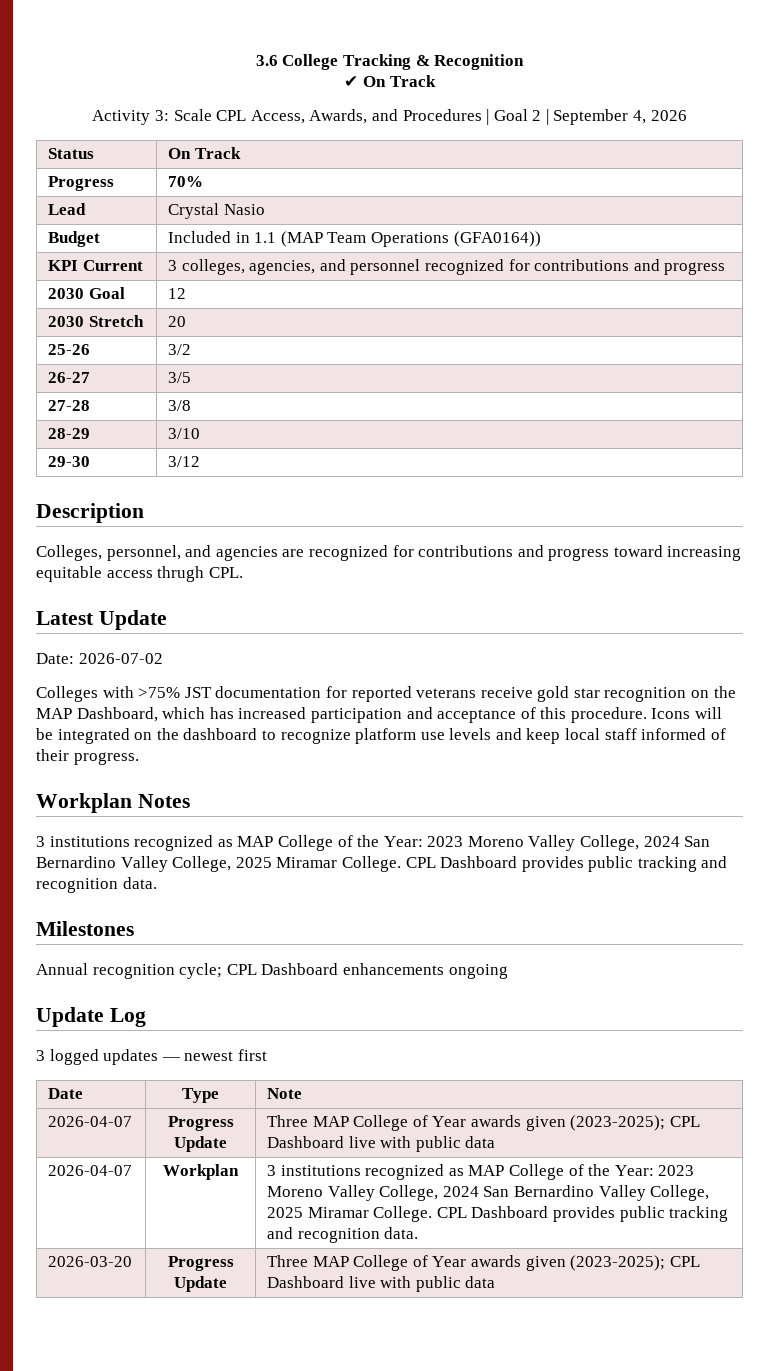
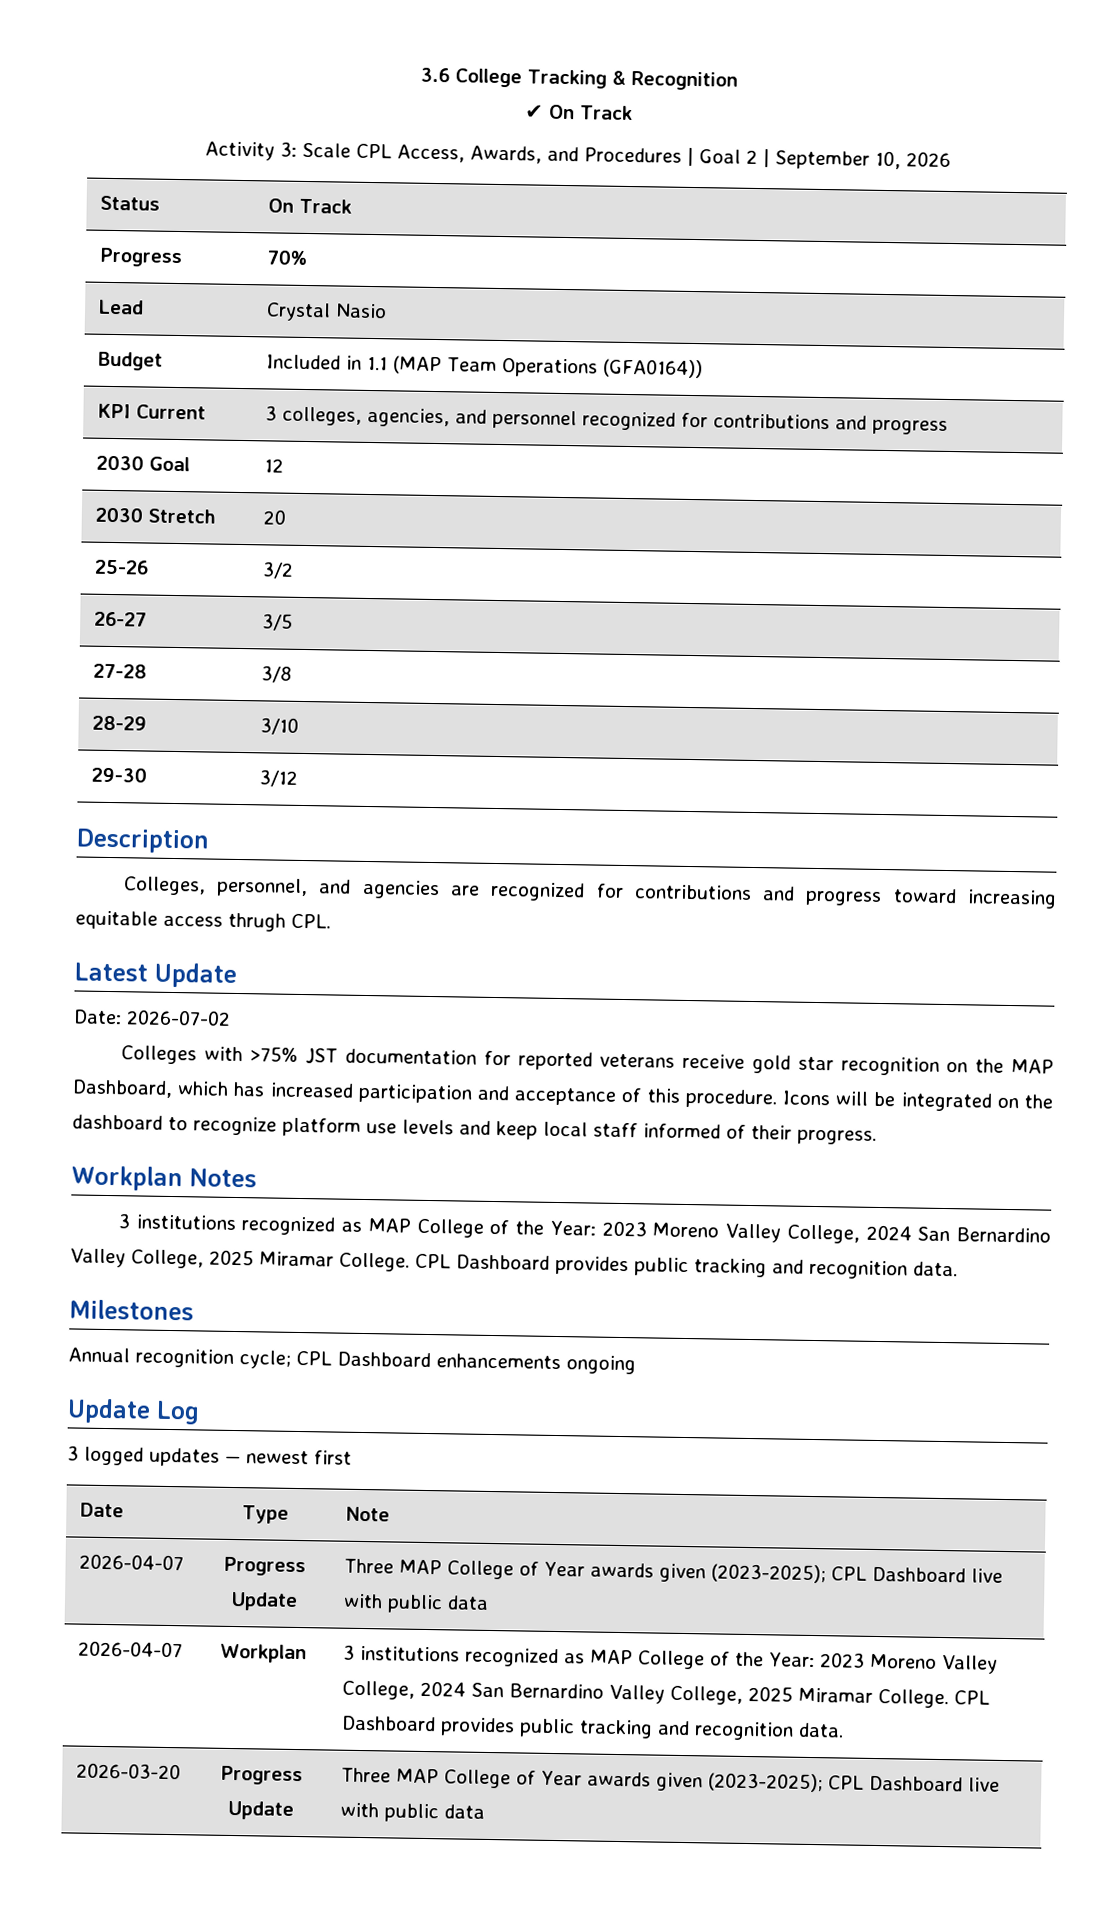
- Activity 3: Scale CPL Access, Awards, and Procedures | Goal 2 | September 4, 2026
+ Activity 3: Scale CPL Access, Awards, and Procedures | Goal 2 | September 10, 2026

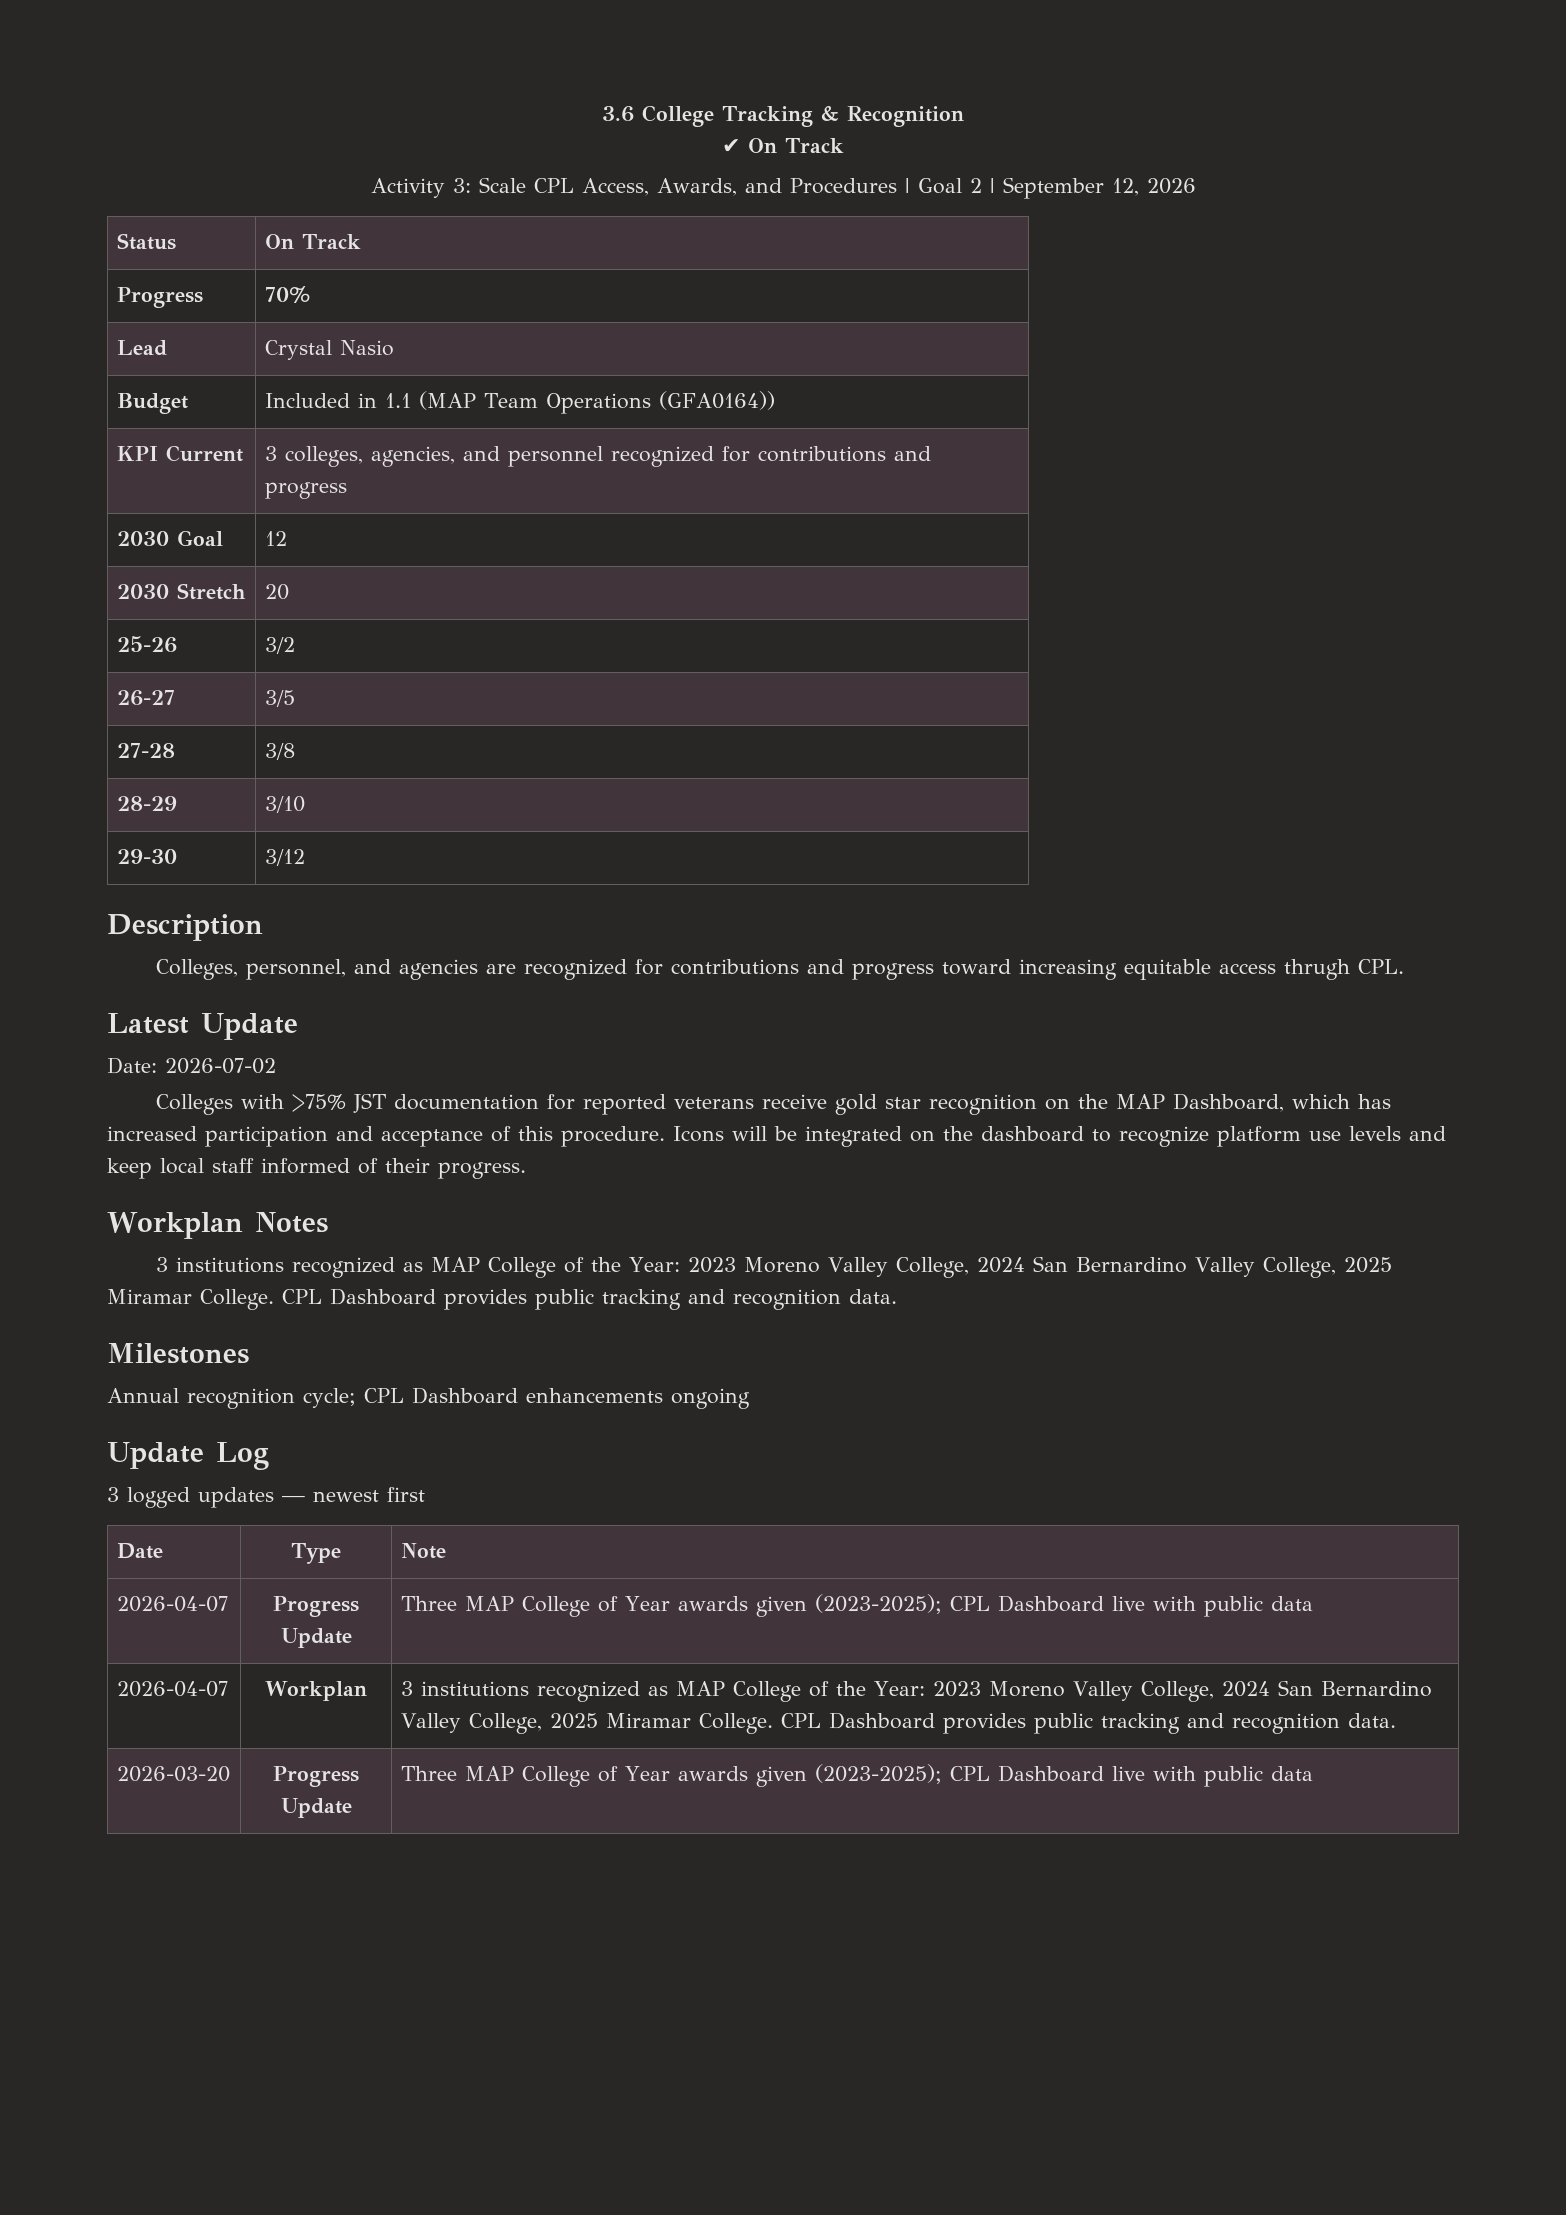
- Activity 3: Scale CPL Access, Awards, and Procedures | Goal 2 | September 10, 2026
+ Activity 3: Scale CPL Access, Awards, and Procedures | Goal 2 | September 12, 2026

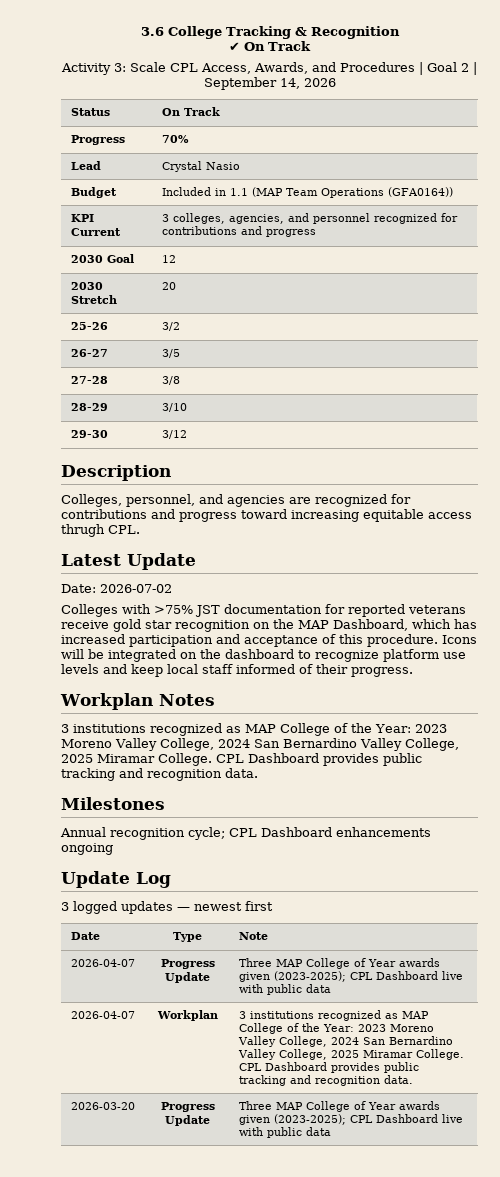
- Activity 3: Scale CPL Access, Awards, and Procedures | Goal 2 | September 12, 2026
+ Activity 3: Scale CPL Access, Awards, and Procedures | Goal 2 | September 14, 2026

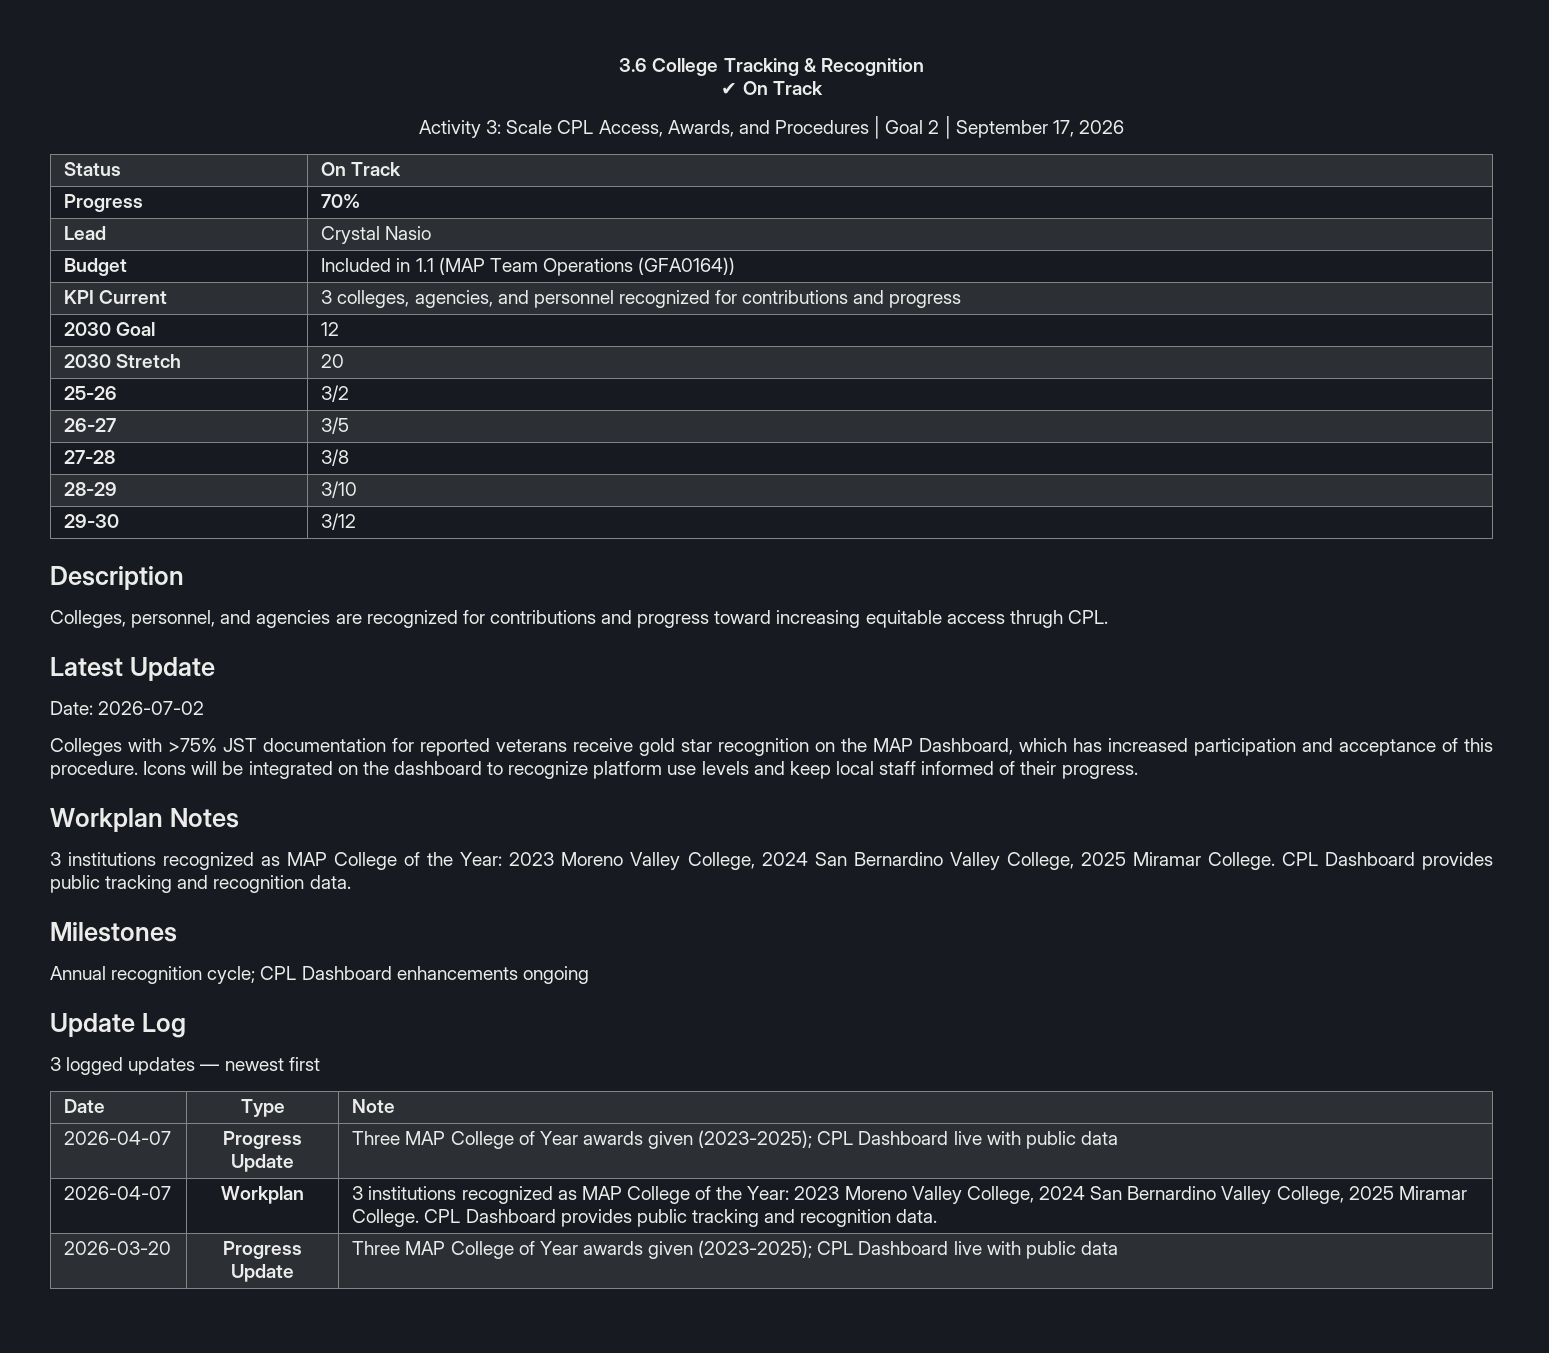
- Activity 3: Scale CPL Access, Awards, and Procedures | Goal 2 | September 14, 2026
+ Activity 3: Scale CPL Access, Awards, and Procedures | Goal 2 | September 17, 2026

